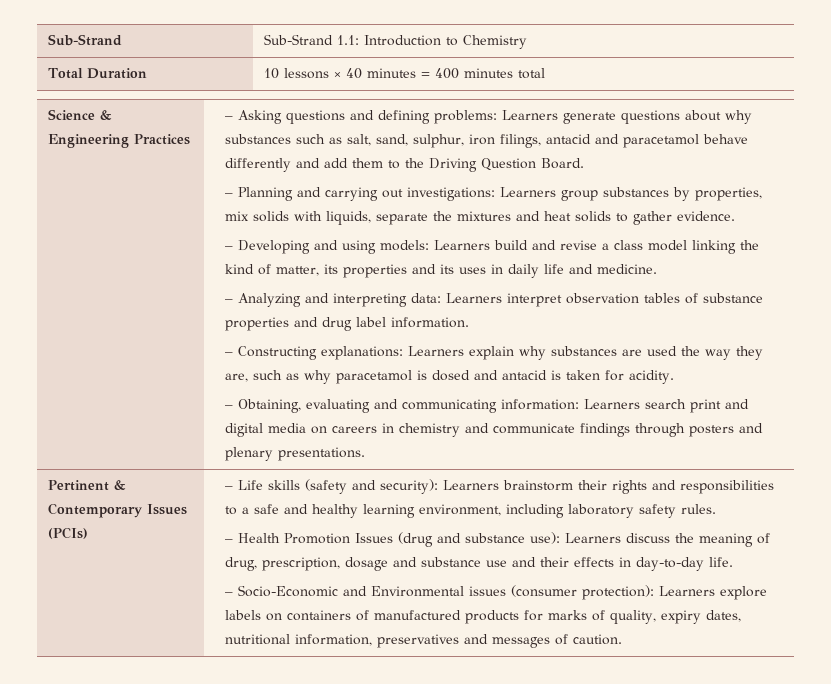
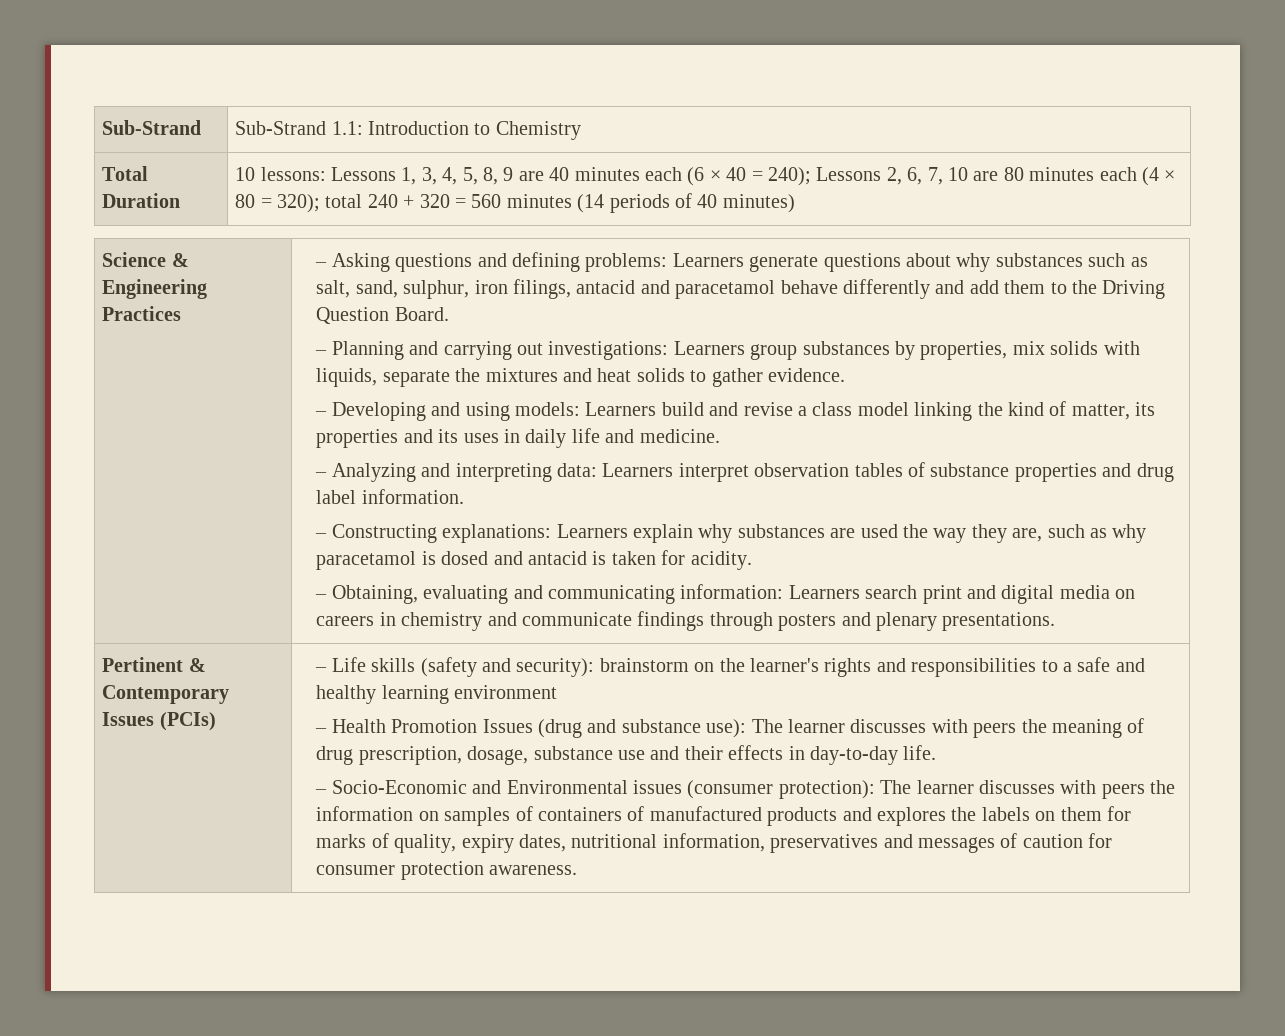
- 10 lessons × 40 minutes = 400 minutes total
+ 10 lessons: Lessons 1, 3, 4, 5, 8, 9 are 40 minutes each (6 × 40 = 240); Lessons 2, 6, 7, 10 are 80 minutes each (4 × 80 = 320); total 240 + 320 = 560 minutes (14 periods of 40 minutes)
- – Life skills (safety and security): Learners brainstorm their rights and responsibilities to a safe and healthy learning environment, including laboratory safety rules.
+ – Life skills (safety and security): brainstorm on the learner's rights and responsibilities to a safe and healthy learning environment
- – Health Promotion Issues (drug and substance use): Learners discuss the meaning of drug, prescription, dosage and substance use and their effects in day-to-day life.
+ – Health Promotion Issues (drug and substance use): The learner discusses with peers the meaning of drug prescription, dosage, substance use and their effects in day-to-day life.
- – Socio-Economic and Environmental issues (consumer protection): Learners explore labels on containers of manufactured products for marks of quality, expiry dates, nutritional information, preservatives and messages of caution.
+ – Socio-Economic and Environmental issues (consumer protection): The learner discusses with peers the information on samples of containers of manufactured products and explores the labels on them for marks of quality, expiry dates, nutritional information, preservatives and messages of caution for consumer protection awareness.

